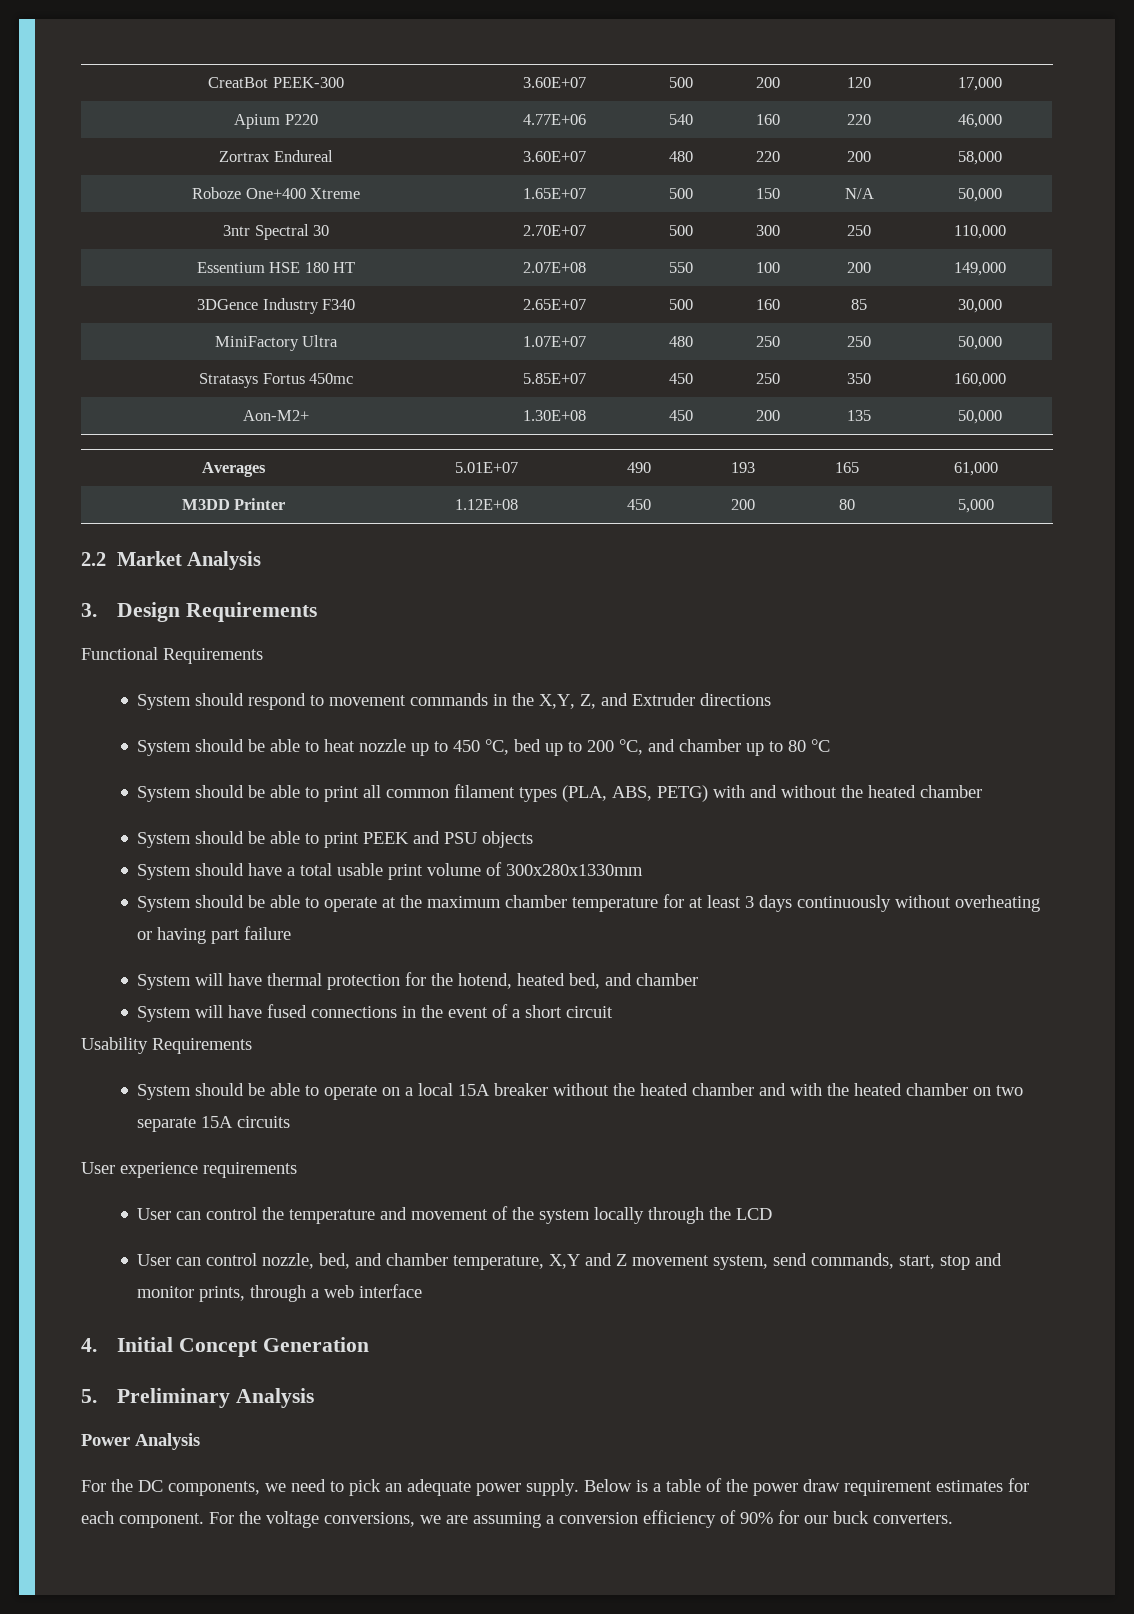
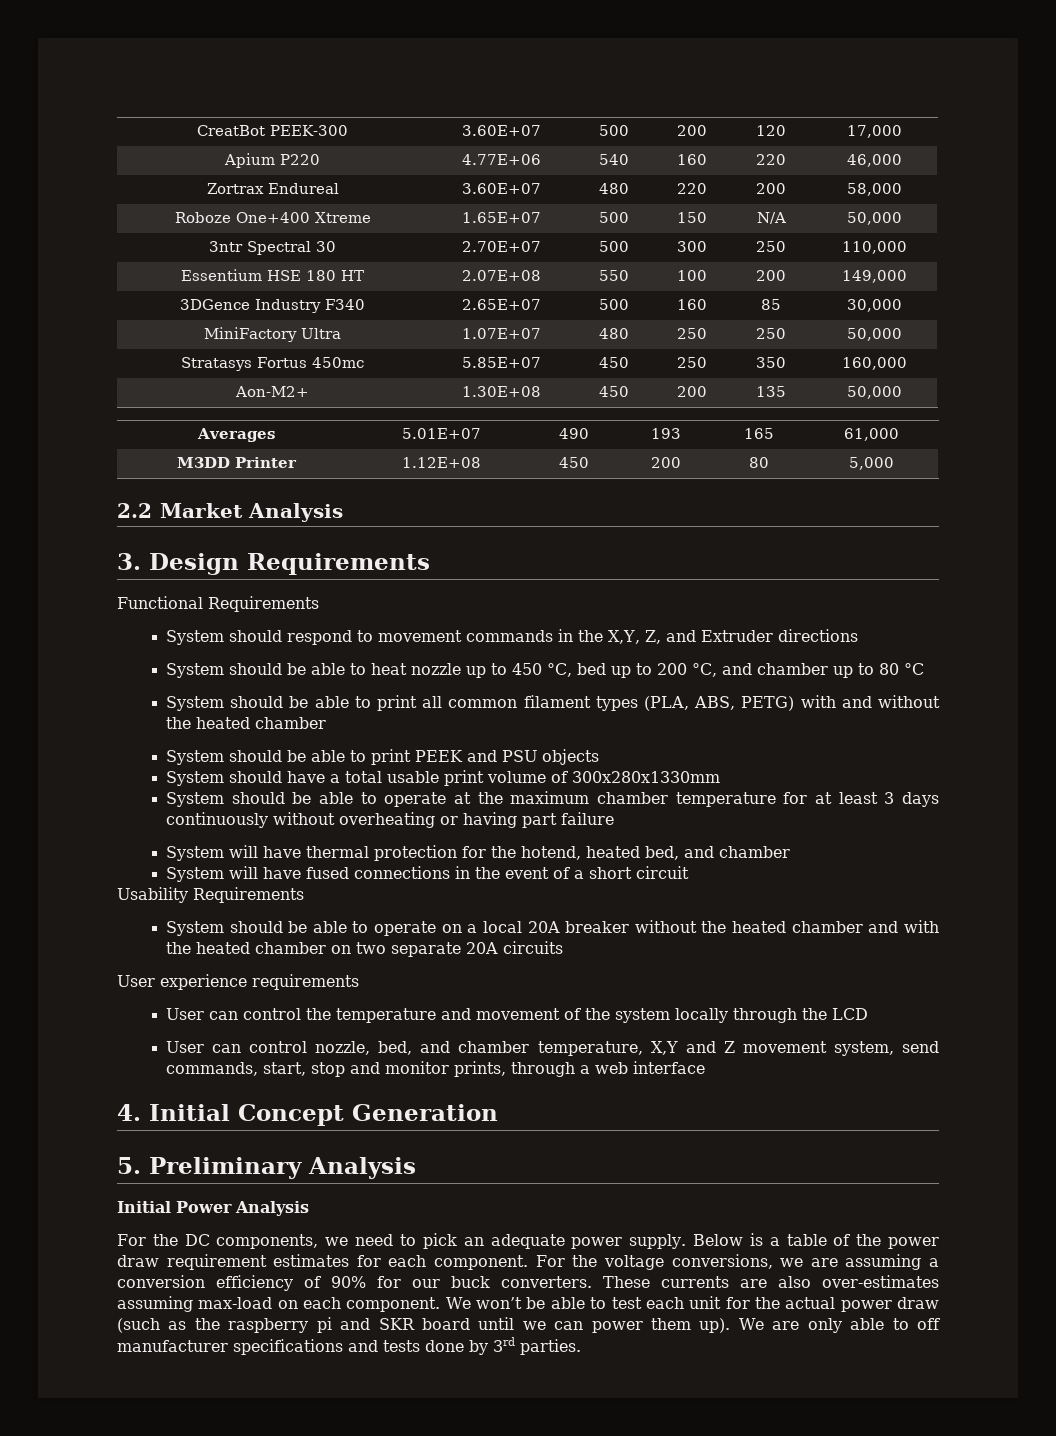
- System should be able to operate on a local 15A breaker without the heated chamber and with the heated chamber on two separate 15A circuits
+ System should be able to operate on a local 20A breaker without the heated chamber and with the heated chamber on two separate 20A circuits
- Power Analysis
+ Initial Power Analysis
+ These currents are also over-estimates assuming max-load on each component. We won’t be able to test each unit for the actual power draw (such as the raspberry pi and SKR board until we can power them up). We are only able to off manufacturer specifications and tests done by 3rd parties.

